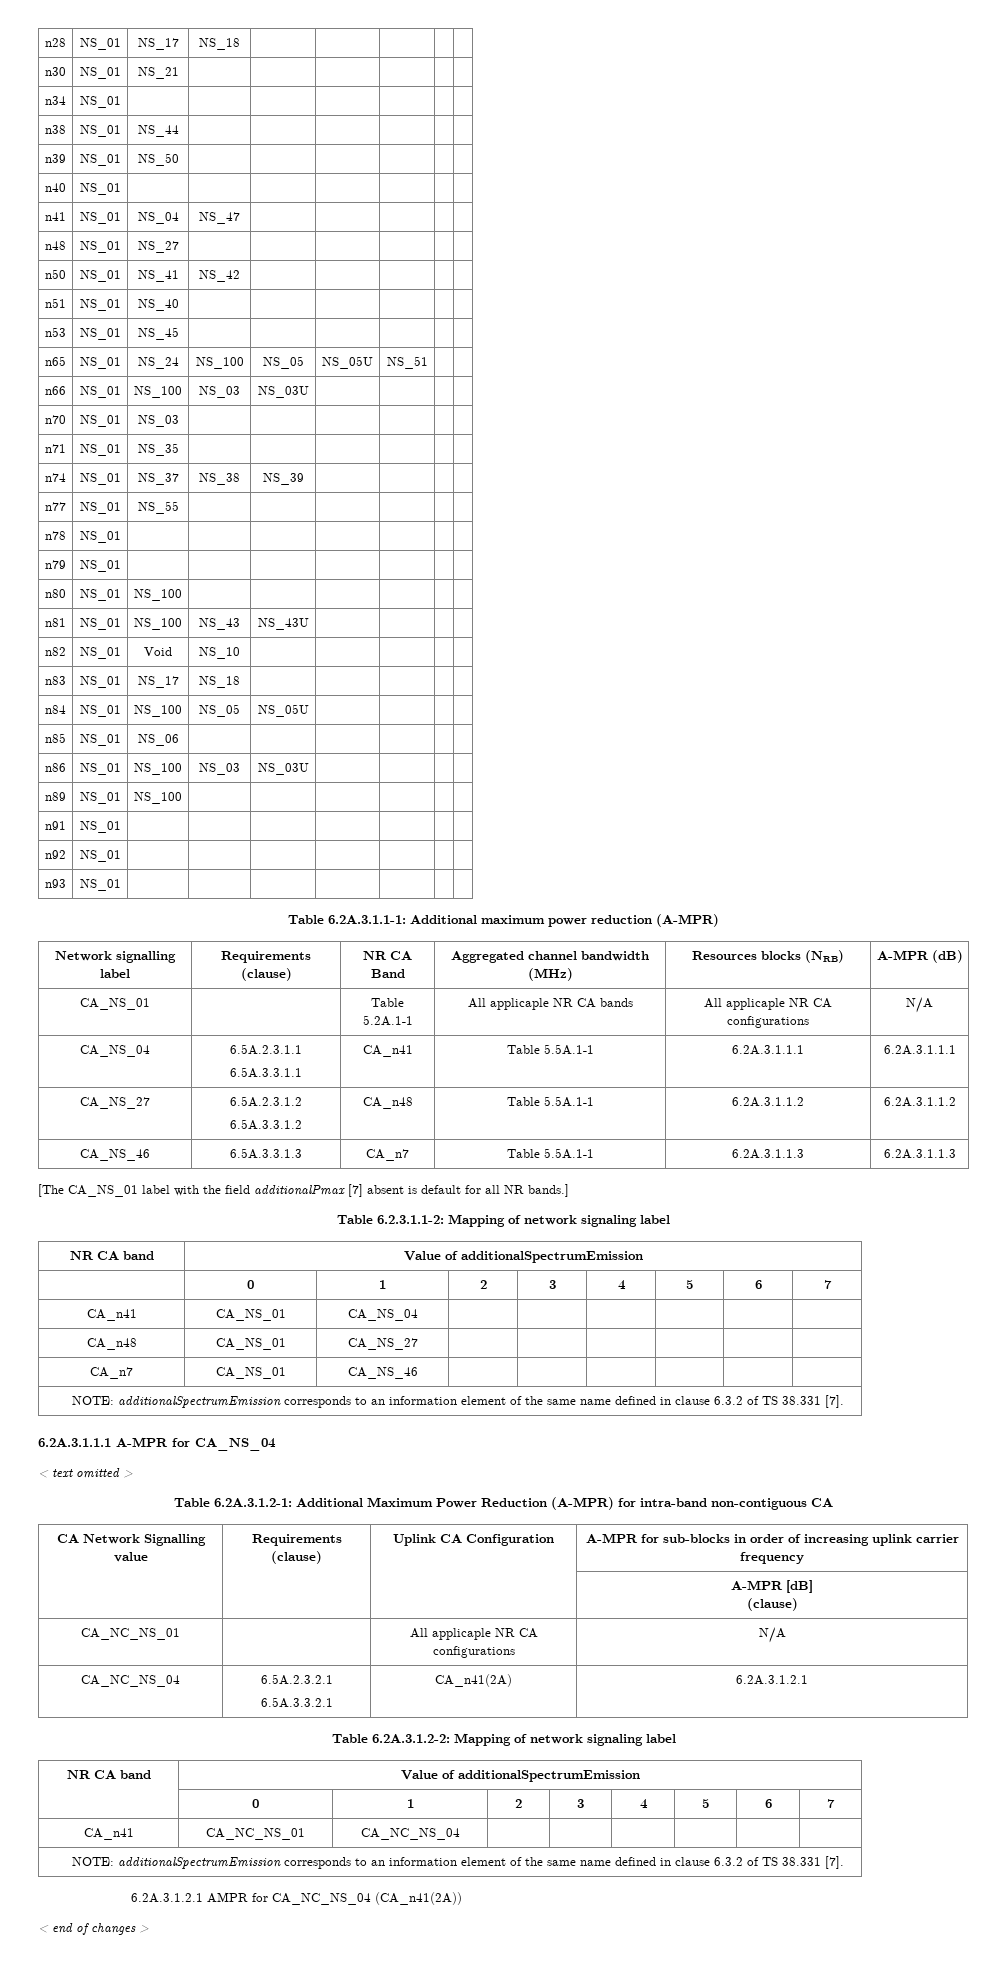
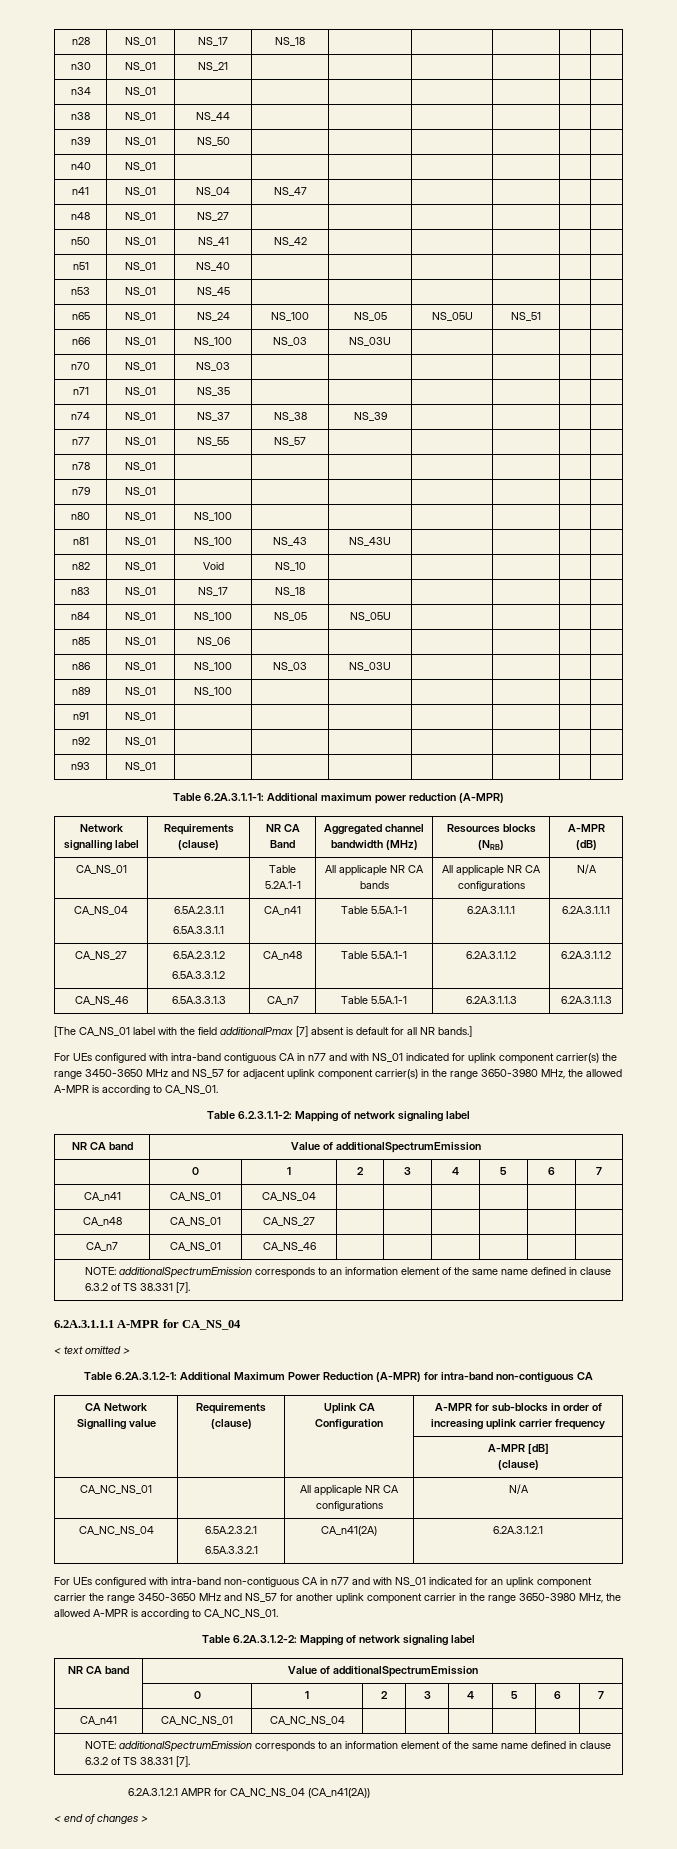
- n77 | NS_01 | NS_55 | | | | | |
+ n77 | NS_01 | NS_55 | NS_57 | | | | |
+ For UEs configured with intra-band contiguous CA in n77 and with NS_01 indicated for uplink component carrier(s) the range 3450-3650 MHz and NS_57 for adjacent uplink component carrier(s) in the range 3650-3980 MHz, the allowed A-MPR is according to CA_NS_01.
+ For UEs configured with intra-band non-contiguous CA in n77 and with NS_01 indicated for an uplink component carrier the range 3450-3650 MHz and NS_57 for another uplink component carrier in the range 3650-3980 MHz, the allowed A-MPR is according to CA_NC_NS_01.

